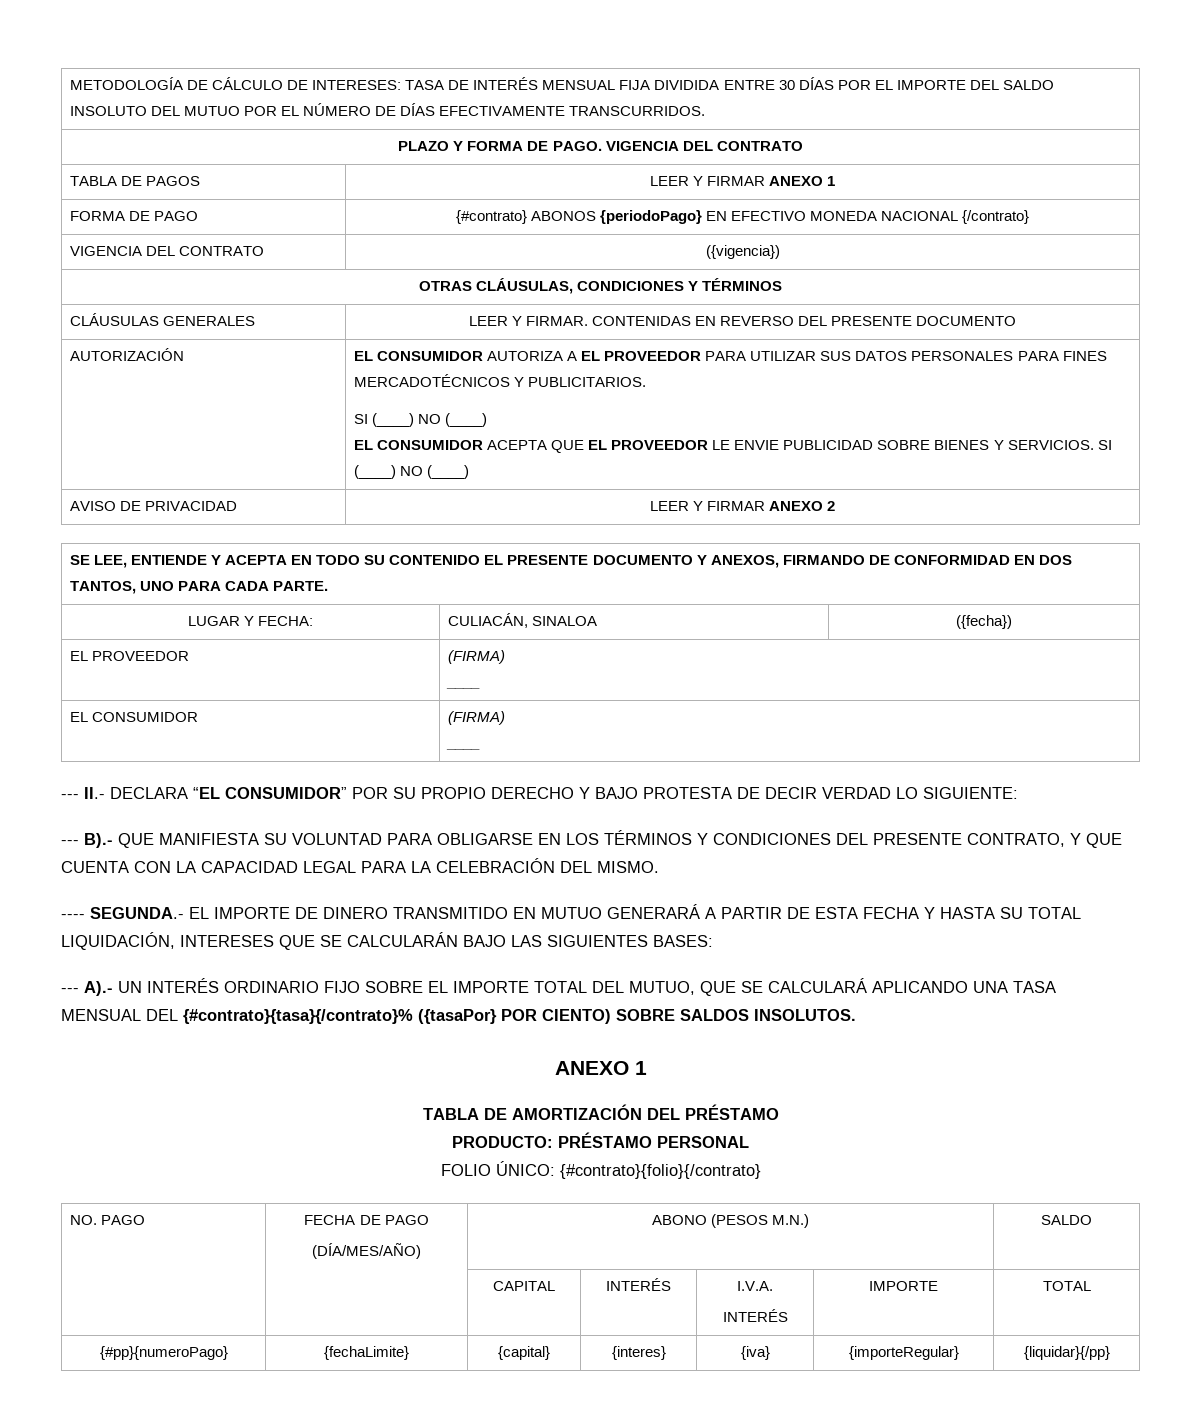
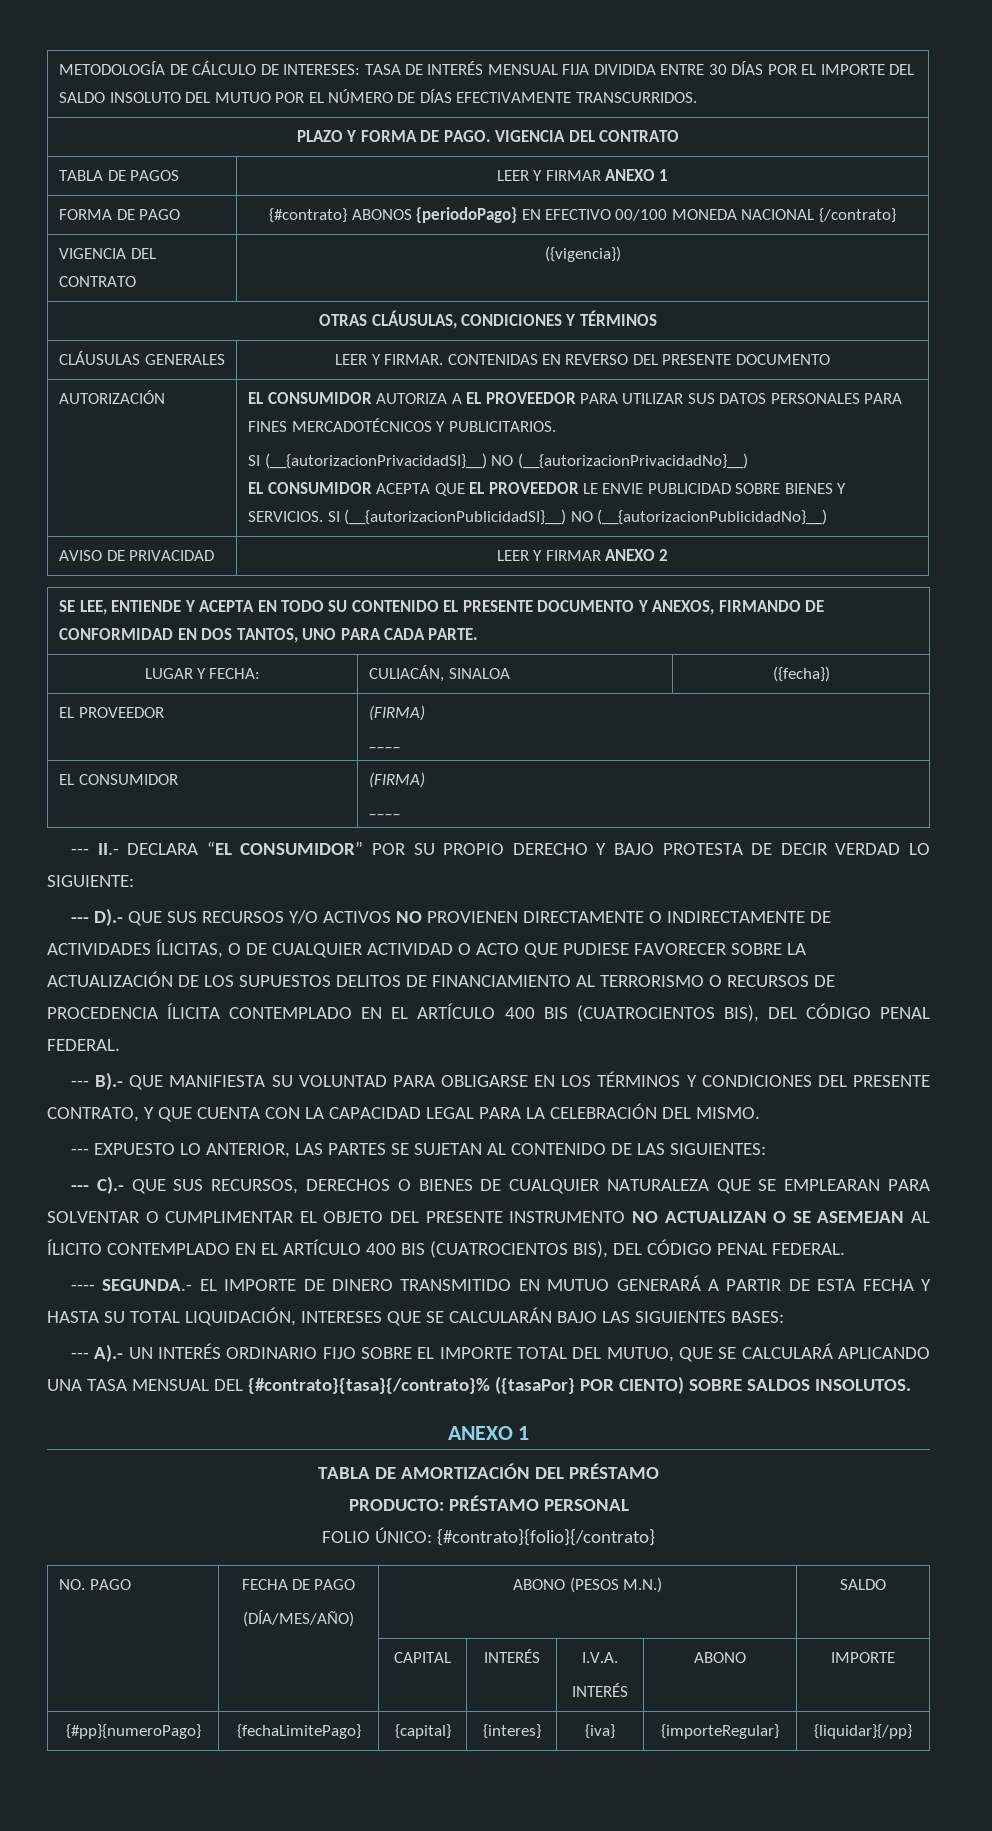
- FORMA DE PAGO | {#contrato} ABONOS {periodoPago} EN EFECTIVO MONEDA NACIONAL {/contrato}
+ FORMA DE PAGO | {#contrato} ABONOS {periodoPago} EN EFECTIVO 00/100 MONEDA NACIONAL {/contrato}
  AUTORIZACIÓN | EL CONSUMIDOR AUTORIZA A EL PROVEEDOR PARA UTILIZAR SUS DATOS PERSONALES PARA FINES MERCADOTÉCNICOS Y PUBLICITARIOS.
- SI (____) NO (____)
- EL CONSUMIDOR ACEPTA QUE EL PROVEEDOR LE ENVIE PUBLICIDAD SOBRE BIENES Y SERVICIOS. SI (____) NO (____)
+ SI (__{autorizacionPrivacidadSI}__) NO (__{autorizacionPrivacidadNo}__)
+ EL CONSUMIDOR ACEPTA QUE EL PROVEEDOR LE ENVIE PUBLICIDAD SOBRE BIENES Y SERVICIOS. SI (__{autorizacionPublicidadSI}__) NO (__{autorizacionPublicidadNo}__)
+ --- D).- QUE SUS RECURSOS Y/O ACTIVOS NO PROVIENEN DIRECTAMENTE O INDIRECTAMENTE DE ACTIVIDADES ÍLICITAS, O DE CUALQUIER ACTIVIDAD O ACTO QUE PUDIESE FAVORECER SOBRE LA ACTUALIZACIÓN DE LOS SUPUESTOS DELITOS DE FINANCIAMIENTO AL TERRORISMO O RECURSOS DE PROCEDENCIA ÍLICITA CONTEMPLADO EN EL ARTÍCULO 400 BIS (CUATROCIENTOS BIS), DEL CÓDIGO PENAL FEDERAL.
+ --- EXPUESTO LO ANTERIOR, LAS PARTES SE SUJETAN AL CONTENIDO DE LAS SIGUIENTES:
+ --- C).- QUE SUS RECURSOS, DERECHOS O BIENES DE CUALQUIER NATURALEZA QUE SE EMPLEARAN PARA SOLVENTAR O CUMPLIMENTAR EL OBJETO DEL PRESENTE INSTRUMENTO NO ACTUALIZAN O SE ASEMEJAN AL ÍLICITO CONTEMPLADO EN EL ARTÍCULO 400 BIS (CUATROCIENTOS BIS), DEL CÓDIGO PENAL FEDERAL.
  | | CAPITAL | INTERÉS | I.V.A.
- INTERÉS | IMPORTE | TOTAL
+ INTERÉS | ABONO | IMPORTE
- {#pp}{numeroPago} | {fechaLimite} | {capital} | {interes} | {iva} | {importeRegular} | {liquidar}{/pp}
+ {#pp}{numeroPago} | {fechaLimitePago} | {capital} | {interes} | {iva} | {importeRegular} | {liquidar}{/pp}

